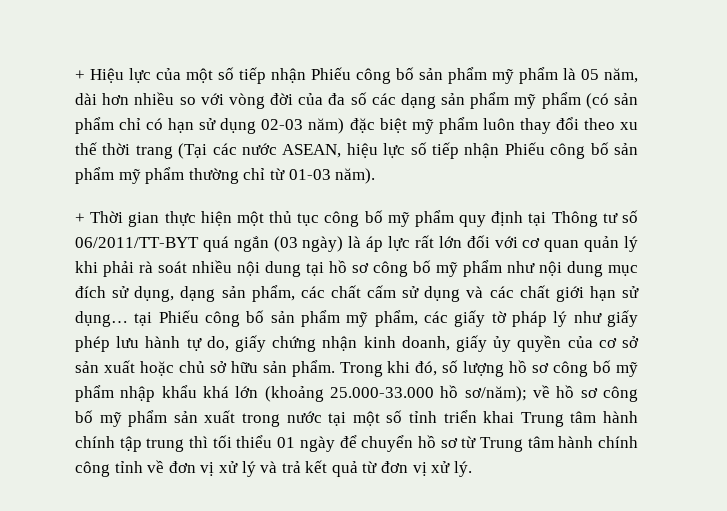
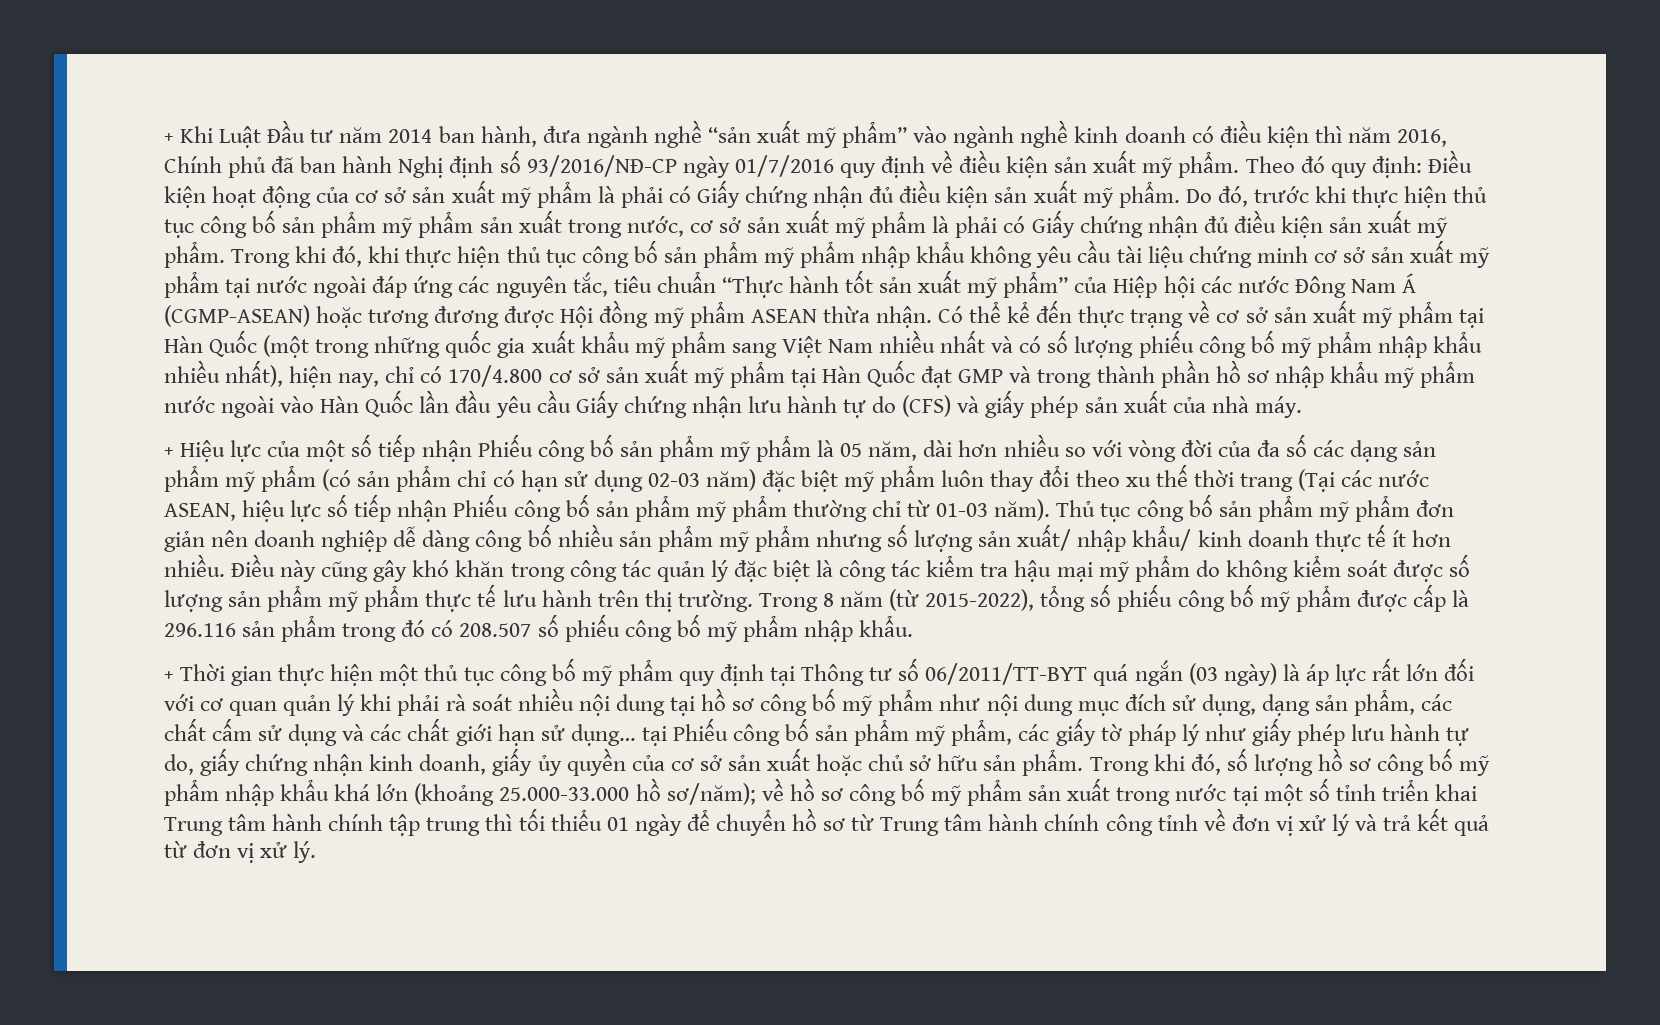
- + Hiệu lực của một số tiếp nhận Phiếu công bố sản phẩm mỹ phẩm là 05 năm, dài hơn nhiều so với vòng đời của đa số các dạng sản phẩm mỹ phẩm (có sản phẩm chỉ có hạn sử dụng 02-03 năm) đặc biệt mỹ phẩm luôn thay đổi theo xu thế thời trang (Tại các nước ASEAN, hiệu lực số tiếp nhận Phiếu công bố sản phẩm mỹ phẩm thường chỉ từ 01-03 năm).
+ + Khi Luật Đầu tư năm 2014 ban hành, đưa ngành nghề “sản xuất mỹ phẩm” vào ngành nghề kinh doanh có điều kiện thì năm 2016, Chính phủ đã ban hành Nghị định số 93/2016/NĐ-CP ngày 01/7/2016 quy định về điều kiện sản xuất mỹ phẩm. Theo đó quy định: Điều kiện hoạt động của cơ sở sản xuất mỹ phẩm là phải có Giấy chứng nhận đủ điều kiện sản xuất mỹ phẩm. Do đó, trước khi thực hiện thủ tục công bố sản phẩm mỹ phẩm sản xuất trong nước, cơ sở sản xuất mỹ phẩm là phải có Giấy chứng nhận đủ điều kiện sản xuất mỹ phẩm. Trong khi đó, khi thực hiện thủ tục công bố sản phẩm mỹ phẩm nhập khẩu không yêu cầu tài liệu chứng minh cơ sở sản xuất mỹ phẩm tại nước ngoài đáp ứng các nguyên tắc, tiêu chuẩn “Thực hành tốt sản xuất mỹ phẩm” của Hiệp hội các nước Đông Nam Á (CGMP-ASEAN) hoặc tương đương được Hội đồng mỹ phẩm ASEAN thừa nhận. Có thể kể đến thực trạng về cơ sở sản xuất mỹ phẩm tại Hàn Quốc (một trong những quốc gia xuất khẩu mỹ phẩm sang Việt Nam nhiều nhất và có số lượng phiếu công bố mỹ phẩm nhập khẩu nhiều nhất), hiện nay, chỉ có 170/4.800 cơ sở sản xuất mỹ phẩm tại Hàn Quốc đạt GMP và trong thành phần hồ sơ nhập khẩu mỹ phẩm nước ngoài vào Hàn Quốc lần đầu yêu cầu Giấy chứng nhận lưu hành tự do (CFS) và giấy phép sản xuất của nhà máy.
+ + Hiệu lực của một số tiếp nhận Phiếu công bố sản phẩm mỹ phẩm là 05 năm, dài hơn nhiều so với vòng đời của đa số các dạng sản phẩm mỹ phẩm (có sản phẩm chỉ có hạn sử dụng 02-03 năm) đặc biệt mỹ phẩm luôn thay đổi theo xu thế thời trang (Tại các nước ASEAN, hiệu lực số tiếp nhận Phiếu công bố sản phẩm mỹ phẩm thường chỉ từ 01-03 năm). Thủ tục công bố sản phẩm mỹ phẩm đơn giản nên doanh nghiệp dễ dàng công bố nhiều sản phẩm mỹ phẩm nhưng số lượng sản xuất/ nhập khẩu/ kinh doanh thực tế ít hơn nhiều. Điều này cũng gây khó khăn trong công tác quản lý đặc biệt là công tác kiểm tra hậu mại mỹ phẩm do không kiểm soát được số lượng sản phẩm mỹ phẩm thực tế lưu hành trên thị trường. Trong 8 năm (từ 2015-2022), tổng số phiếu công bố mỹ phẩm được cấp là 296.116 sản phẩm trong đó có 208.507 số phiếu công bố mỹ phẩm nhập khẩu.

